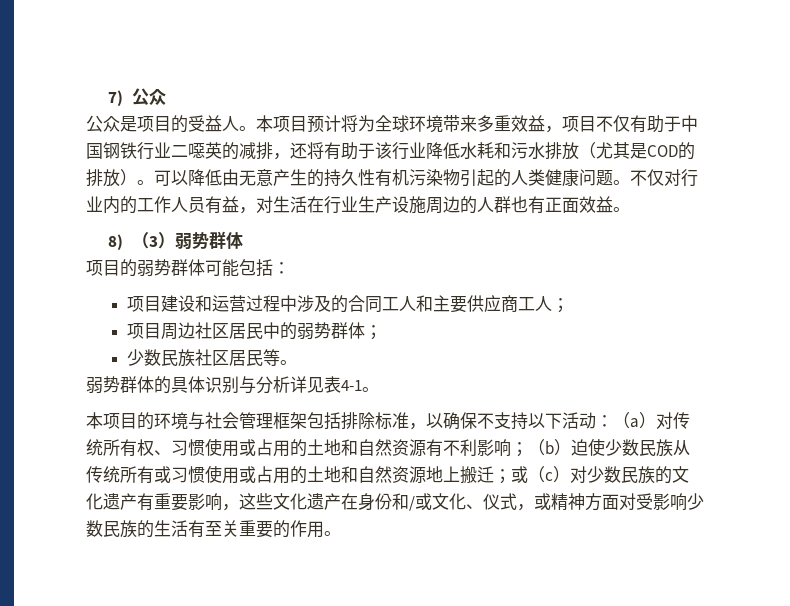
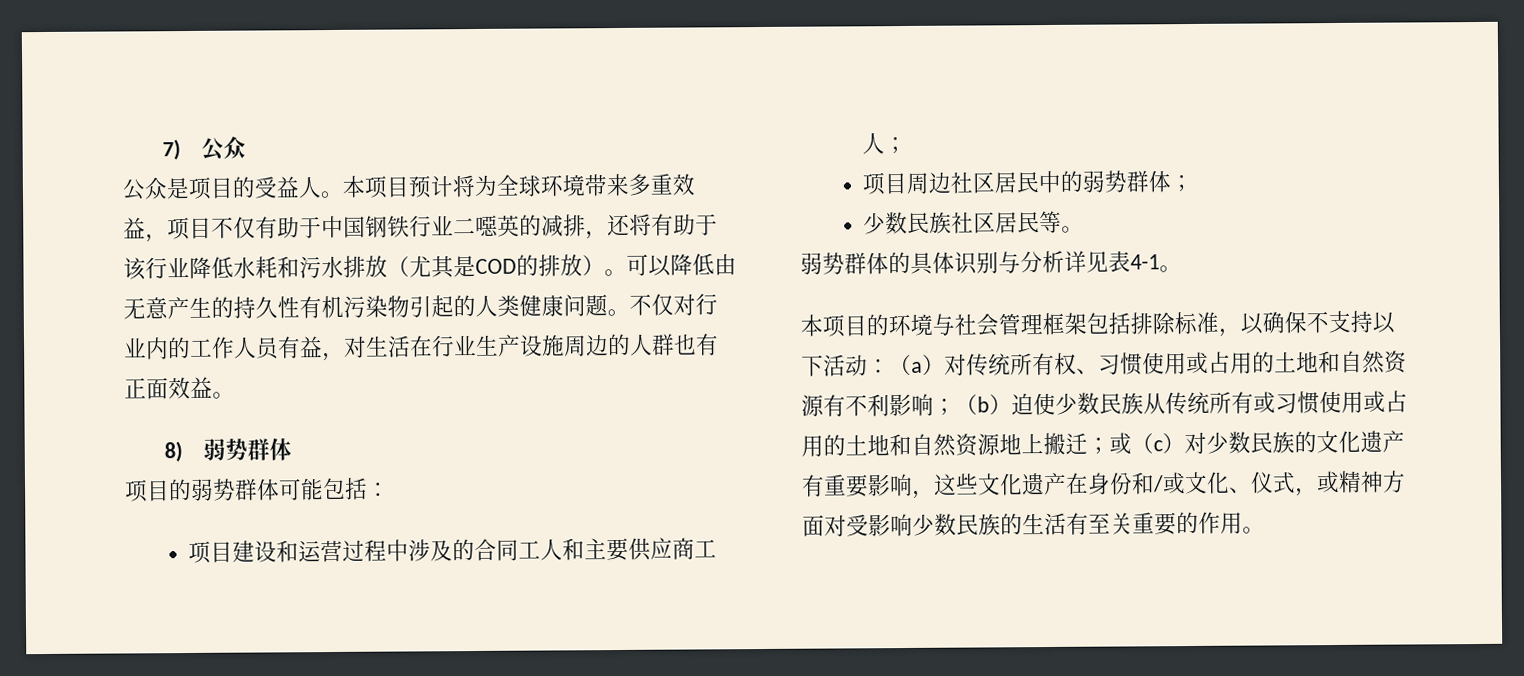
- 8)（3）弱势群体
+ 8)弱势群体

